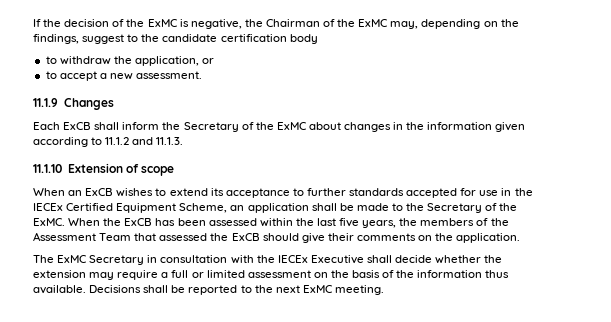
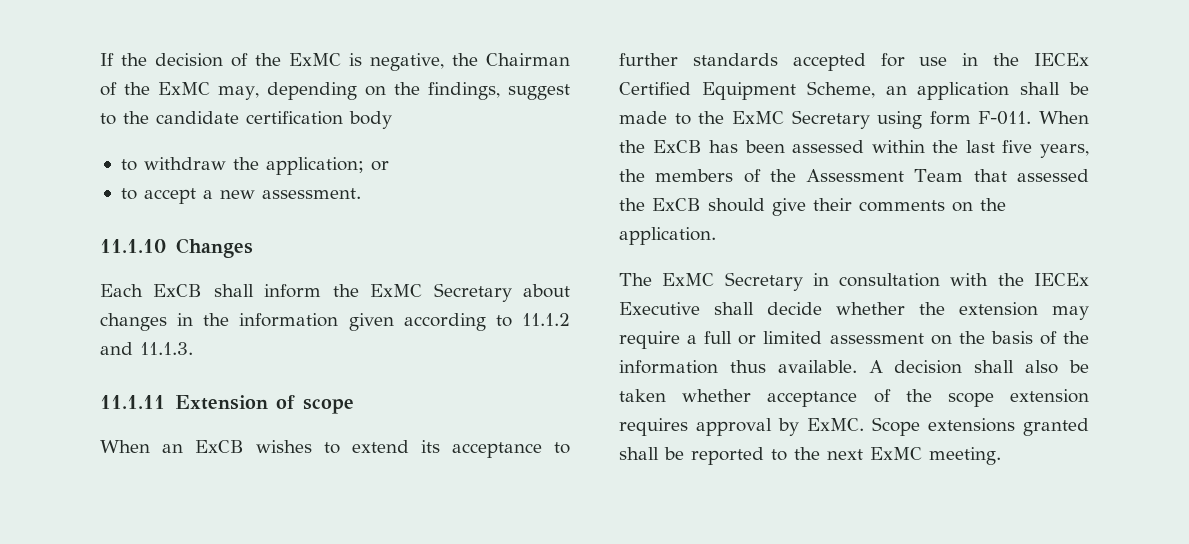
- to withdraw the application, or
+ to withdraw the application; or
- 11.1.9 Changes
+ 11.1.10 Changes
- Each ExCB shall inform the Secretary of the ExMC about changes in the information given according to 11.1.2 and 11.1.3.
+ Each ExCB shall inform the ExMC Secretary about changes in the information given according to 11.1.2 and 11.1.3.
- 11.1.10 Extension of scope
+ 11.1.11 Extension of scope
- When an ExCB wishes to extend its acceptance to further standards accepted for use in the IECEx Certified Equipment Scheme, an application shall be made to the Secretary of the ExMC.
+ When an ExCB wishes to extend its acceptance to further standards accepted for use in the IECEx Certified Equipment Scheme, an application shall be made to the ExMC Secretary using form F-011.
- Decisions shall be reported to the next ExMC meeting.
+ A decision shall also be taken whether acceptance of the scope extension requires approval by ExMC. Scope extensions granted shall be reported to the next ExMC meeting.

